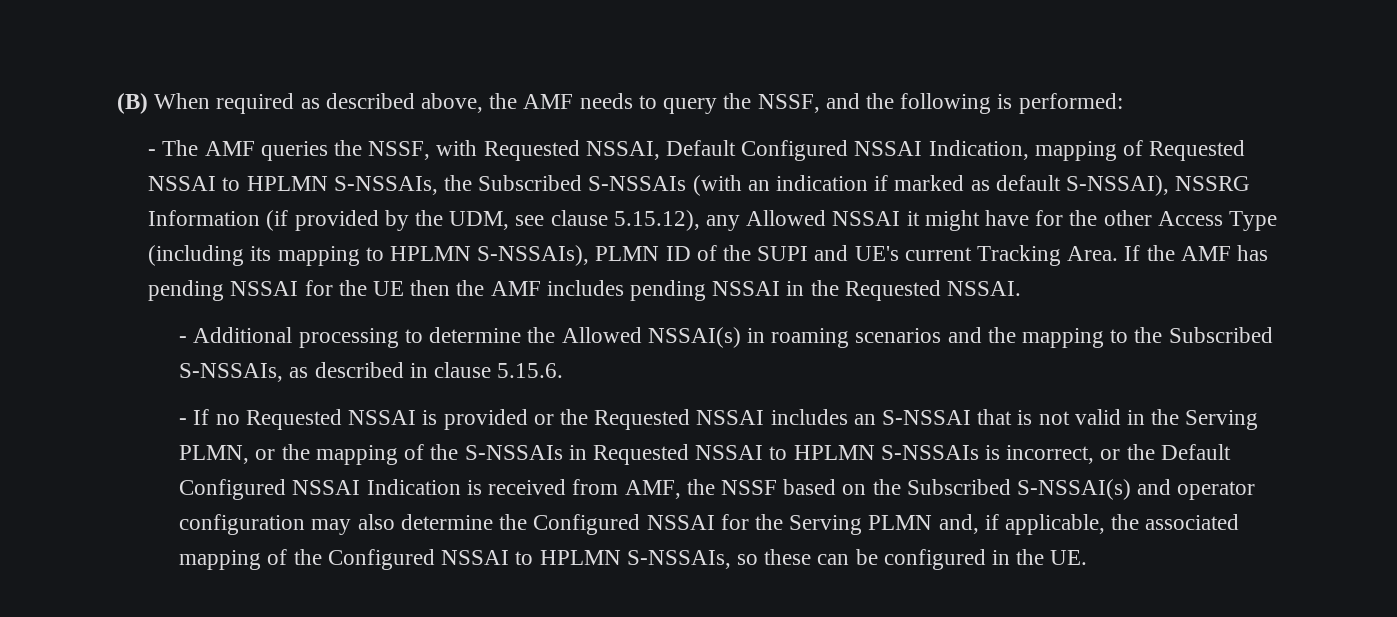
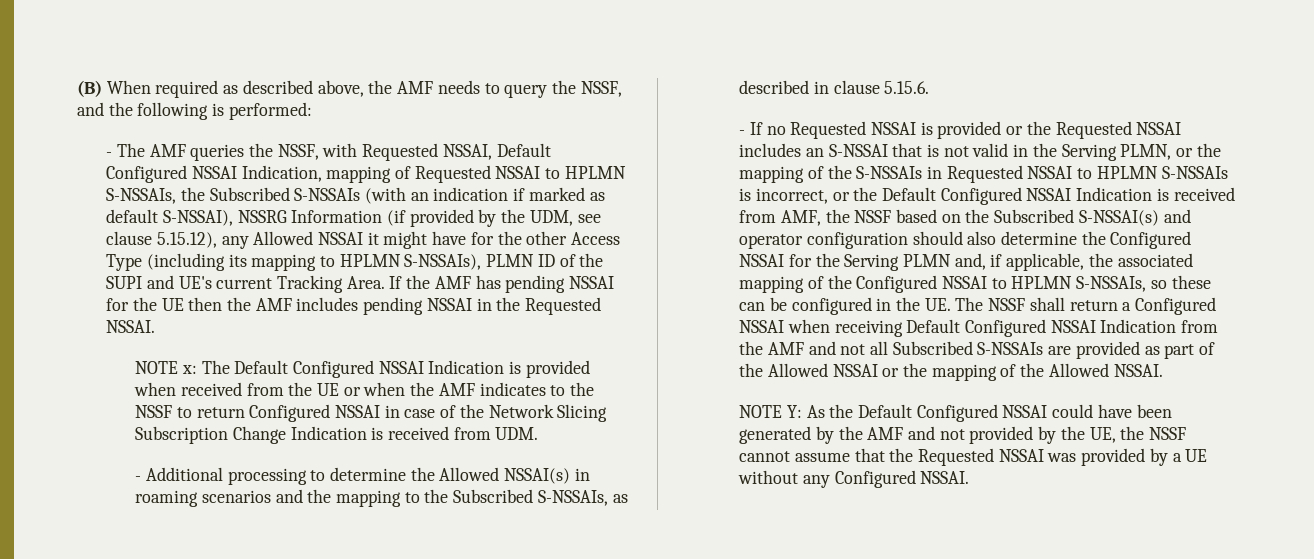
+ NOTE x: The Default Configured NSSAI Indication is provided when received from the UE or when the AMF indicates to the NSSF to return Configured NSSAI in case of the Network Slicing Subscription Change Indication is received from UDM.
- - If no Requested NSSAI is provided or the Requested NSSAI includes an S-NSSAI that is not valid in the Serving PLMN, or the mapping of the S-NSSAIs in Requested NSSAI to HPLMN S-NSSAIs is incorrect, or the Default Configured NSSAI Indication is received from AMF, the NSSF based on the Subscribed S-NSSAI(s) and operator configuration may also determine the Configured NSSAI for the Serving PLMN and, if applicable, the associated mapping of the Configured NSSAI to HPLMN S-NSSAIs, so these can be configured in the UE.
+ - If no Requested NSSAI is provided or the Requested NSSAI includes an S-NSSAI that is not valid in the Serving PLMN, or the mapping of the S-NSSAIs in Requested NSSAI to HPLMN S-NSSAIs is incorrect, or the Default Configured NSSAI Indication is received from AMF, the NSSF based on the Subscribed S-NSSAI(s) and operator configuration should also determine the Configured NSSAI for the Serving PLMN and, if applicable, the associated mapping of the Configured NSSAI to HPLMN S-NSSAIs, so these can be configured in the UE. The NSSF shall return a Configured NSSAI when receiving Default Configured NSSAI Indication from the AMF and not all Subscribed S-NSSAIs are provided as part of the Allowed NSSAI or the mapping of the Allowed NSSAI.
+ NOTE Y: As the Default Configured NSSAI could have been generated by the AMF and not provided by the UE, the NSSF cannot assume that the Requested NSSAI was provided by a UE without any Configured NSSAI.

